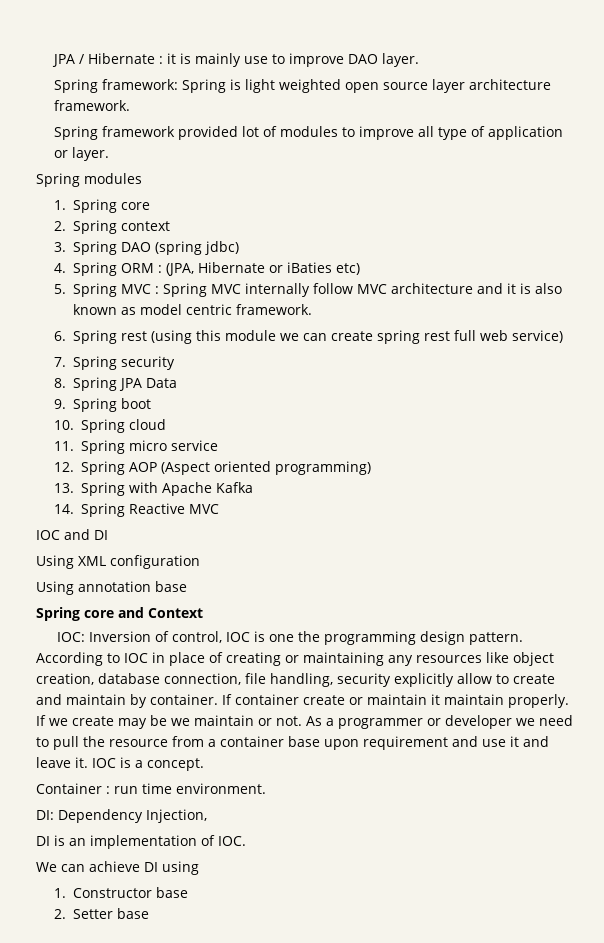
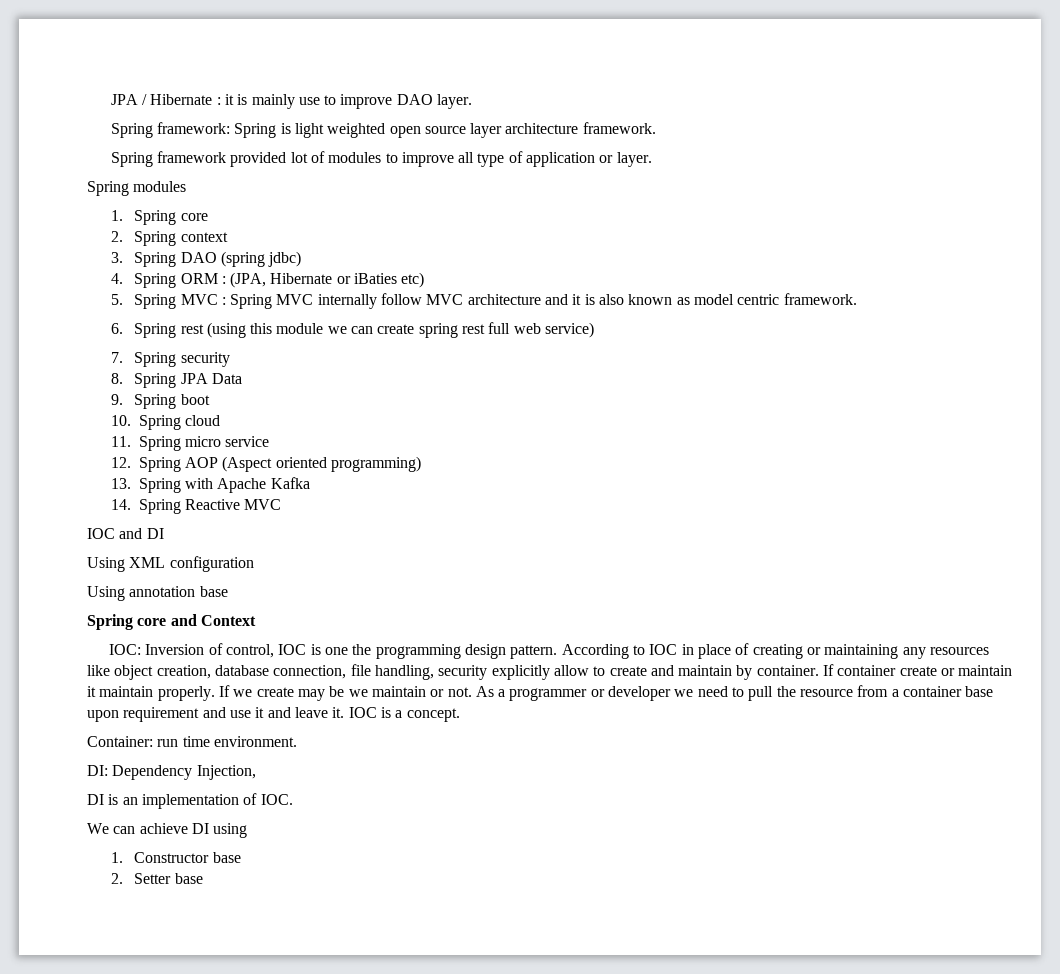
- Container : run time environment.
+ Container: run time environment.

